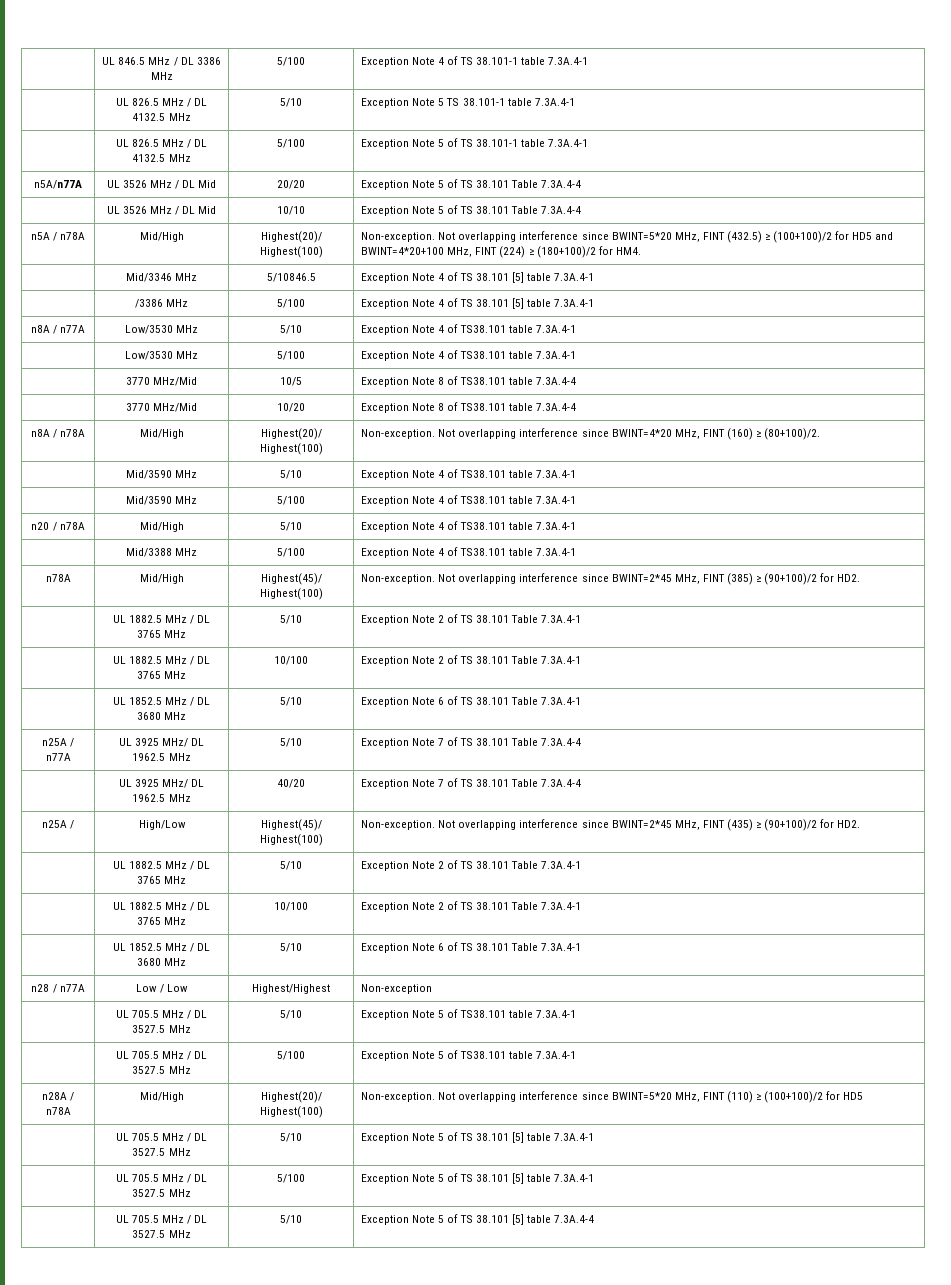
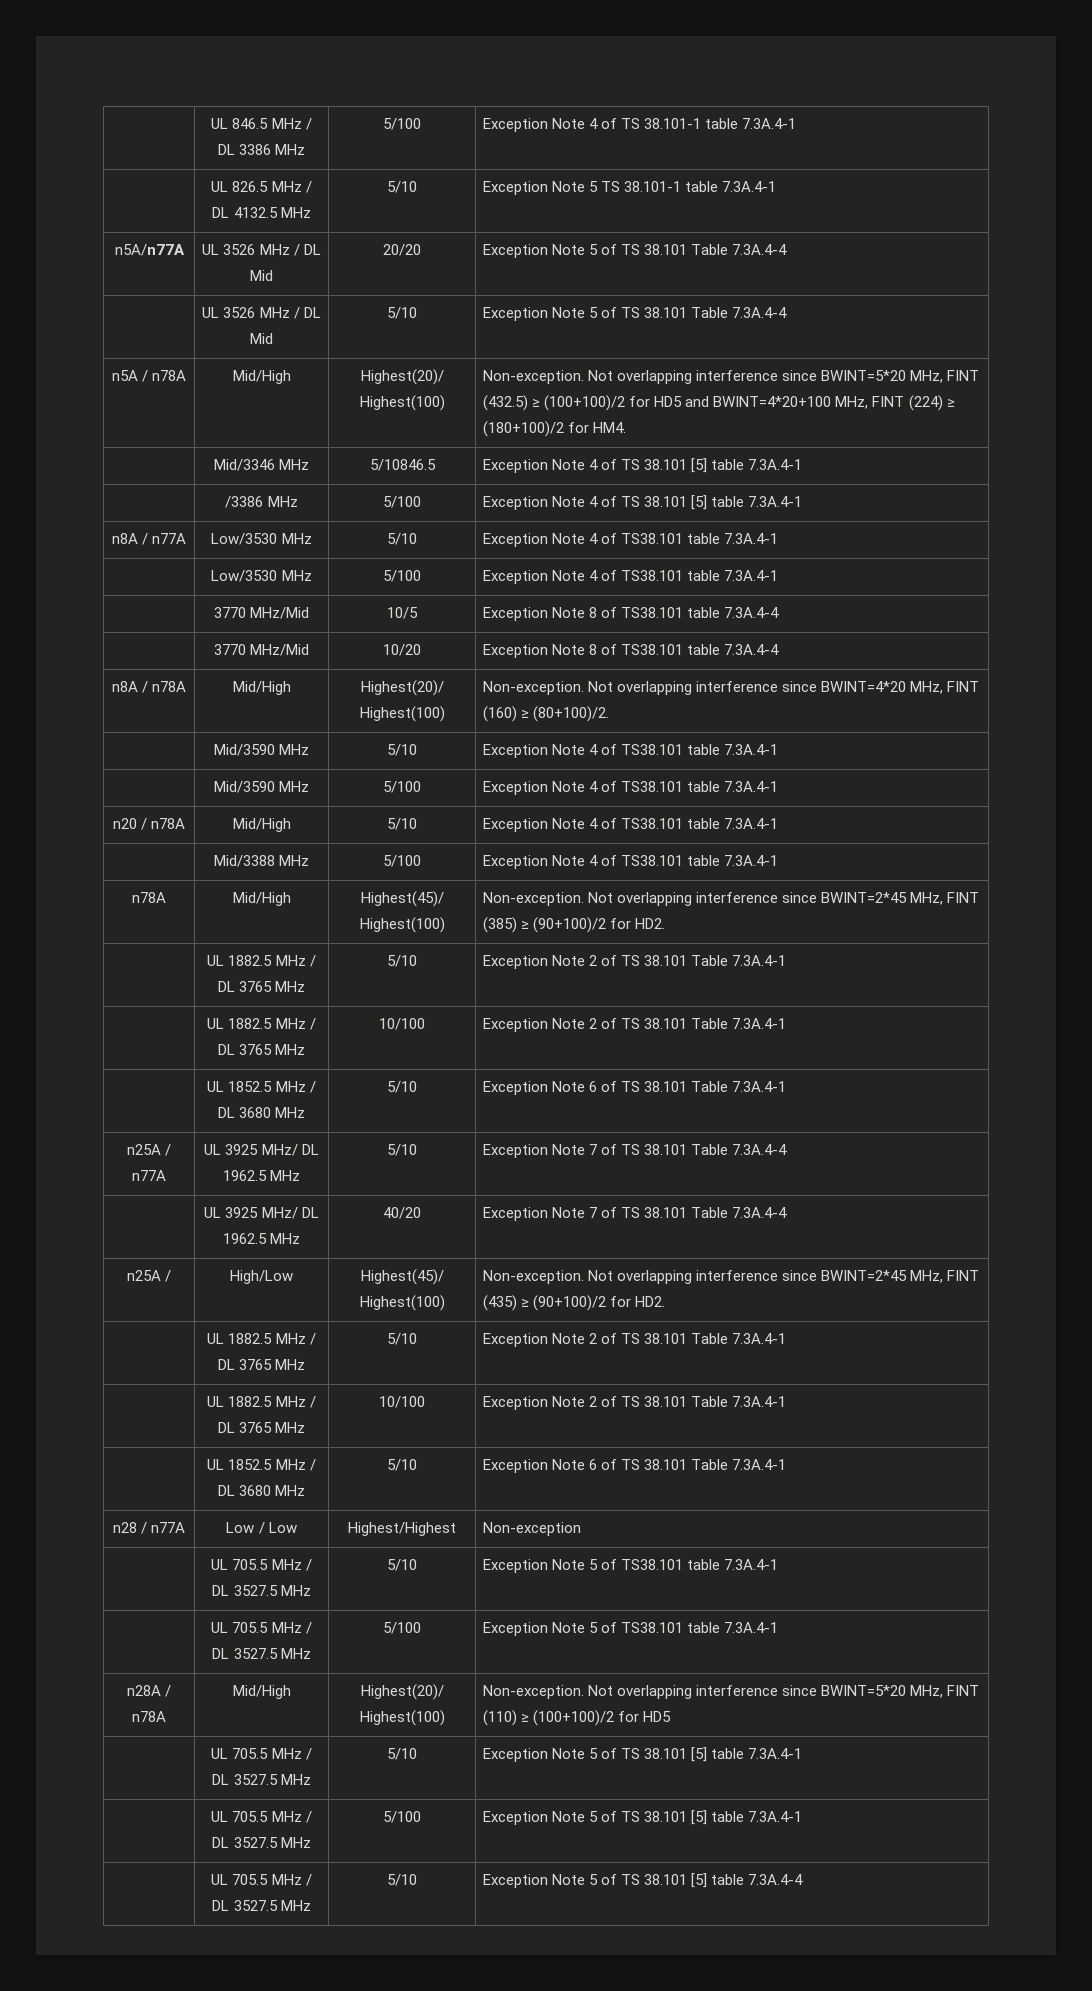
- | UL 826.5 MHz / DL 4132.5 MHz | 5/100 | Exception Note 5 of TS 38.101-1 table 7.3A.4-1
- | UL 3526 MHz / DL Mid | 10/10 | Exception Note 5 of TS 38.101 Table 7.3A.4-4
+ | UL 3526 MHz / DL Mid | 5/10 | Exception Note 5 of TS 38.101 Table 7.3A.4-4

